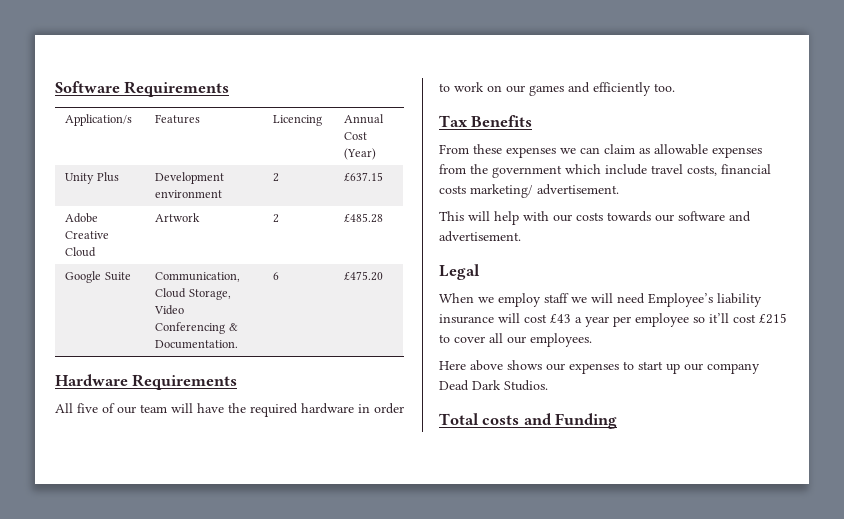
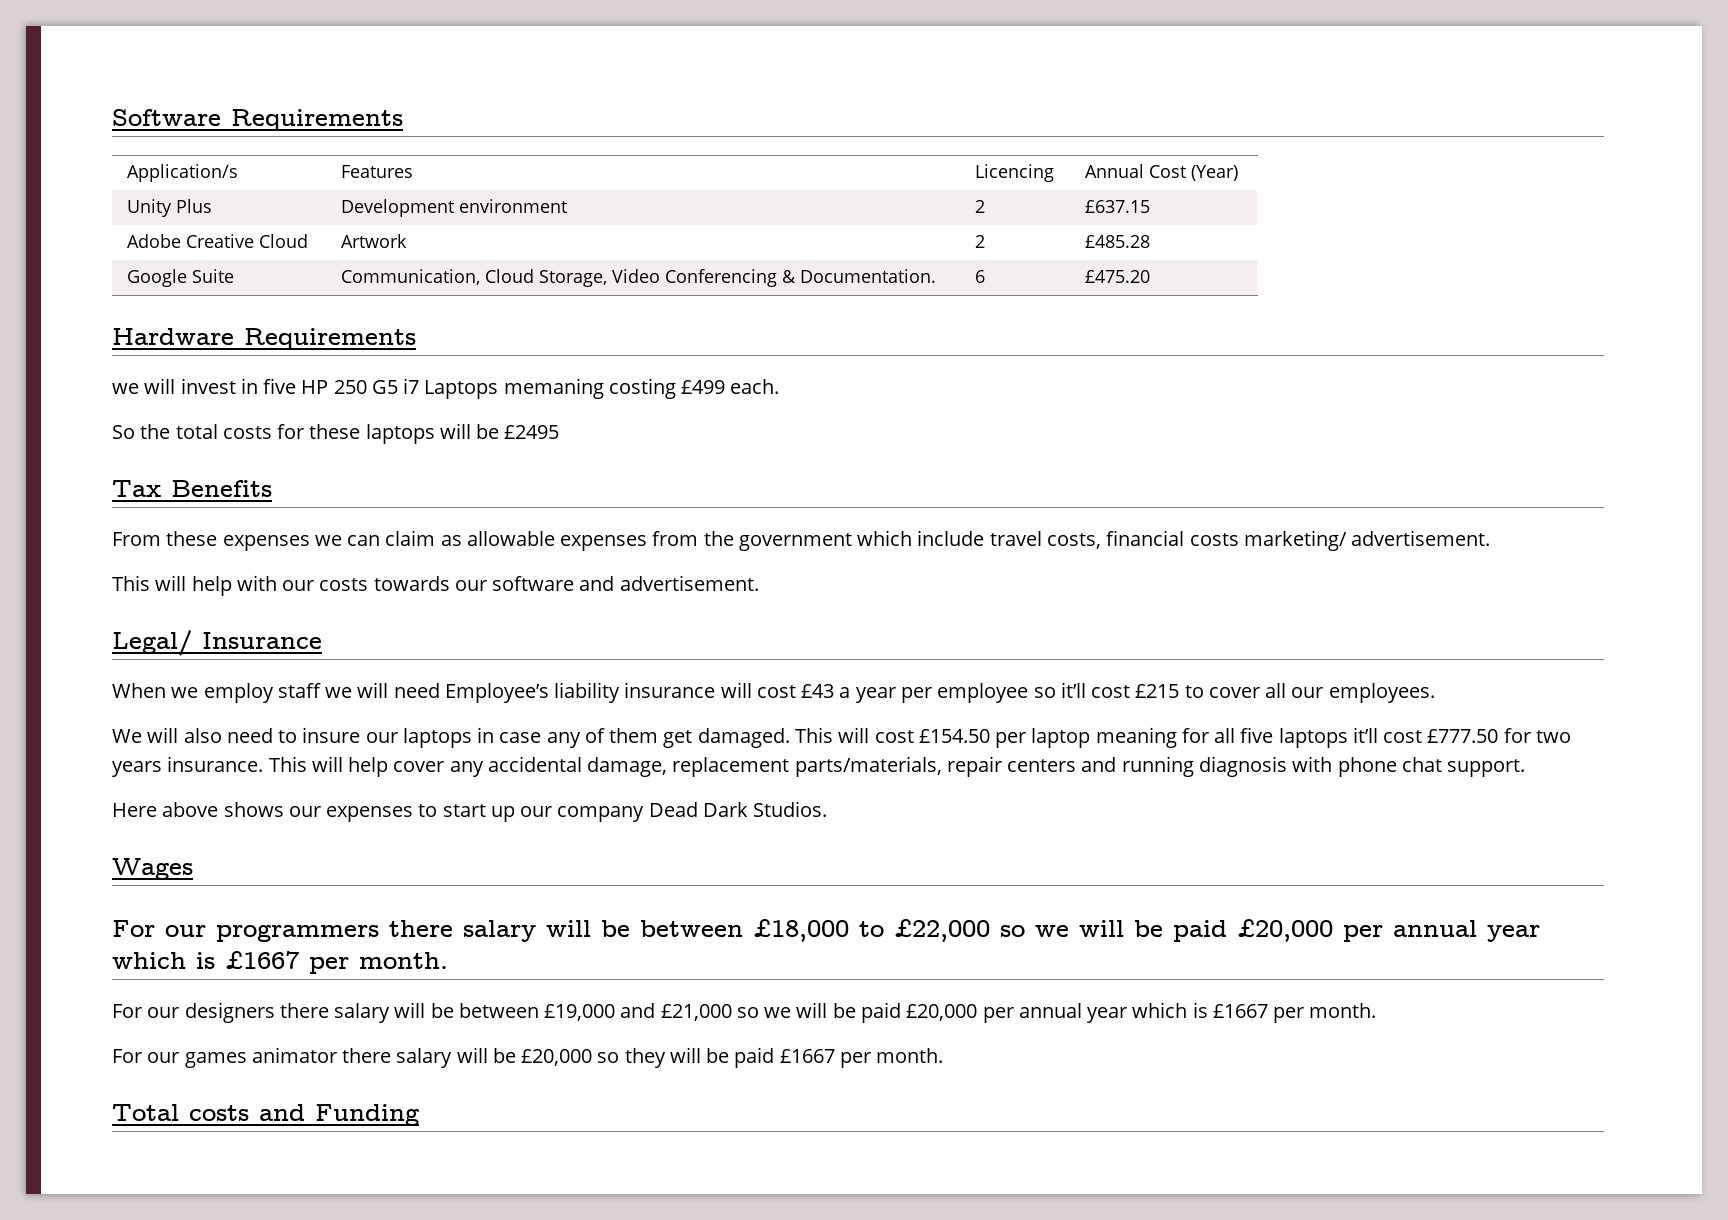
- All five of our team will have the required hardware in order to work on our games and efficiently too.
+ we will invest in five HP 250 G5 i7 Laptops memaning costing £499 each.
+ So the total costs for these laptops will be £2495
- Legal
+ Legal/ Insurance
+ We will also need to insure our laptops in case any of them get damaged. This will cost £154.50 per laptop meaning for all five laptops it’ll cost £777.50 for two years insurance. This will help cover any accidental damage, replacement parts/materials, repair centers and running diagnosis with phone chat support.
+ Wages
+ For our programmers there salary will be between £18,000 to £22,000 so we will be paid £20,000 per annual year which is £1667 per month.
+ For our designers there salary will be between £19,000 and £21,000 so we will be paid £20,000 per annual year which is £1667 per month.
+ For our games animator there salary will be £20,000 so they will be paid £1667 per month.

